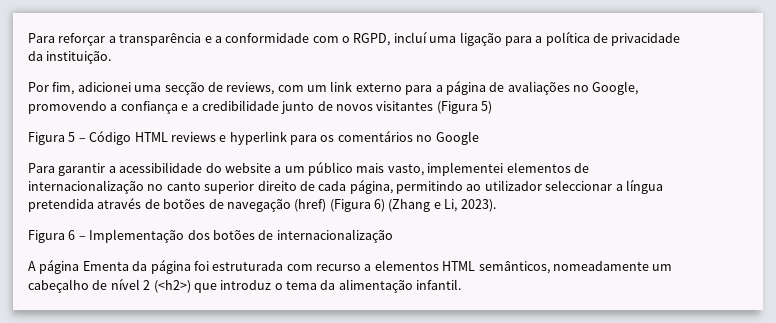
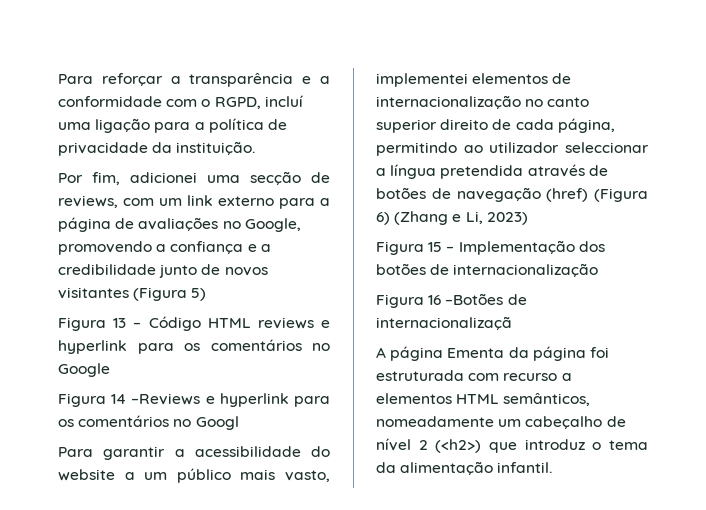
- Figura 5 – Código HTML reviews e hyperlink para os comentários no Google
+ Figura 13 – Código HTML reviews e hyperlink para os comentários no Google
+ Figura 14 –Reviews e hyperlink para os comentários no Googl
- Para garantir a acessibilidade do website a um público mais vasto, implementei elementos de internacionalização no canto superior direito de cada página, permitindo ao utilizador seleccionar a língua pretendida através de botões de navegação (href) (Figura 6) (Zhang e Li, 2023).
- Figura 6 – Implementação dos botões de internacionalização
+ Para garantir a acessibilidade do website a um público mais vasto, implementei elementos de internacionalização no canto superior direito de cada página, permitindo ao utilizador seleccionar a língua pretendida através de botões de navegação (href) (Figura 6) (Zhang e Li, 2023)
+ Figura 15 – Implementação dos botões de internacionalização
+ Figura 16 –Botões de internacionalizaçã

